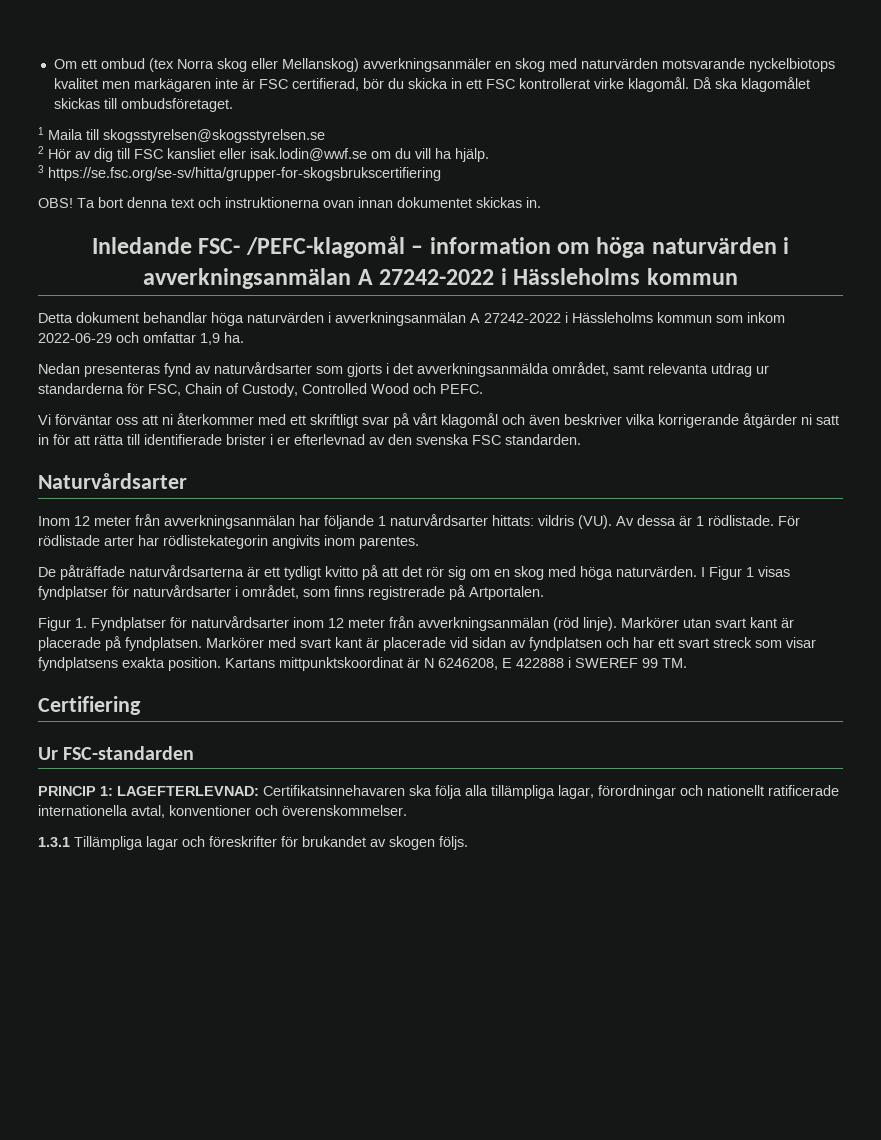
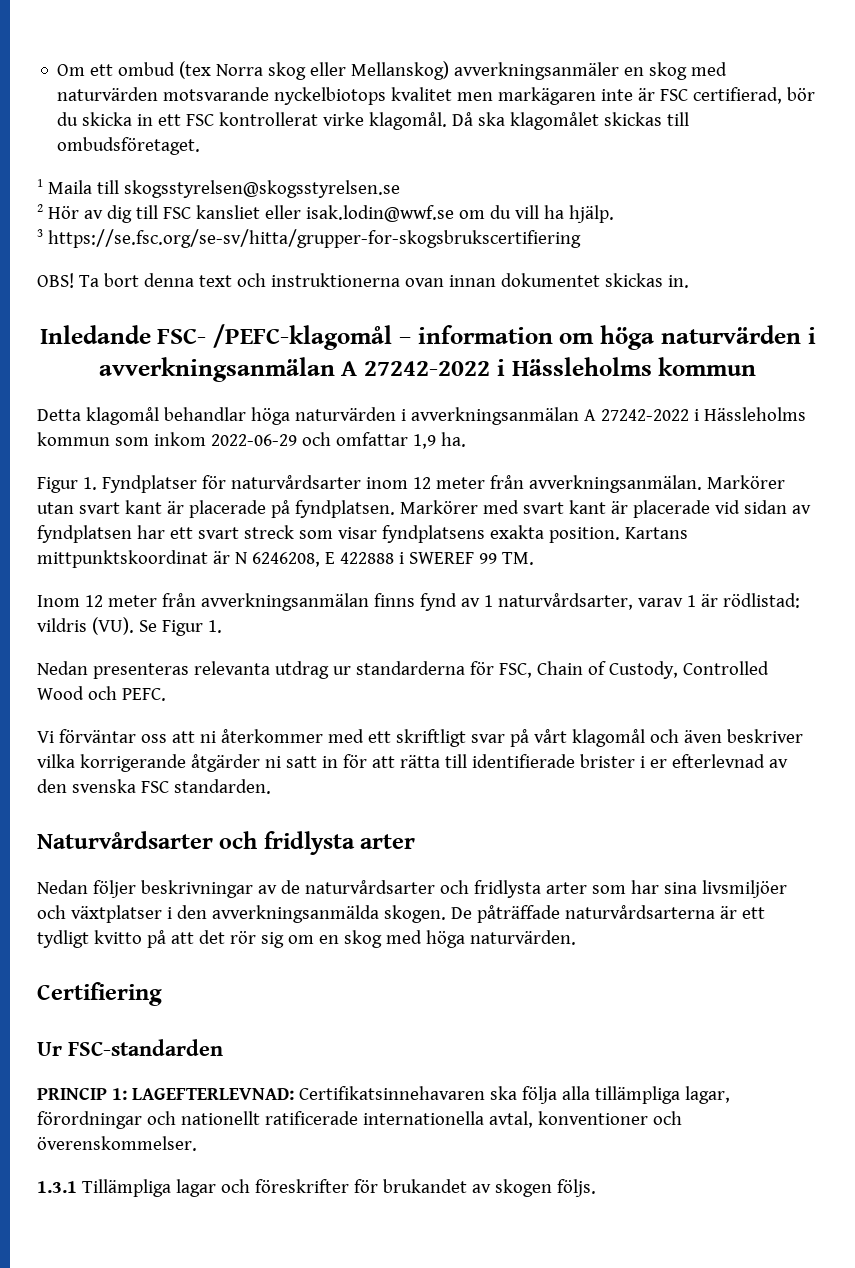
- Detta dokument behandlar höga naturvärden i avverkningsanmälan A 27242-2022 i Hässleholms kommun som inkom 2022-06-29 och omfattar 1,9 ha.
+ Detta klagomål behandlar höga naturvärden i avverkningsanmälan A 27242-2022 i Hässleholms kommun som inkom 2022-06-29 och omfattar 1,9 ha.
- Nedan presenteras fynd av naturvårdsarter som gjorts i det avverkningsanmälda området, samt relevanta utdrag ur standarderna för FSC, Chain of Custody, Controlled Wood och PEFC.
+ Figur 1. Fyndplatser för naturvårdsarter inom 12 meter från avverkningsanmälan. Markörer utan svart kant är placerade på fyndplatsen. Markörer med svart kant är placerade vid sidan av fyndplatsen har ett svart streck som visar fyndplatsens exakta position. Kartans mittpunktskoordinat är N 6246208, E 422888 i SWEREF 99 TM.
+ Inom 12 meter från avverkningsanmälan finns fynd av 1 naturvårdsarter, varav 1 är rödlistad: vildris (VU). Se Figur 1.
+ Nedan presenteras relevanta utdrag ur standarderna för FSC, Chain of Custody, Controlled Wood och PEFC.
- Naturvårdsarter
- Inom 12 meter från avverkningsanmälan har följande 1 naturvårdsarter hittats: vildris (VU). Av dessa är 1 rödlistade. För rödlistade arter har rödlistekategorin angivits inom parentes.
- De påträffade naturvårdsarterna är ett tydligt kvitto på att det rör sig om en skog med höga naturvärden. I Figur 1 visas fyndplatser för naturvårdsarter i området, som finns registrerade på Artportalen.
- Figur 1. Fyndplatser för naturvårdsarter inom 12 meter från avverkningsanmälan (röd linje). Markörer utan svart kant är placerade på fyndplatsen. Markörer med svart kant är placerade vid sidan av fyndplatsen och har ett svart streck som visar fyndplatsens exakta position. Kartans mittpunktskoordinat är N 6246208, E 422888 i SWEREF 99 TM.
+ Naturvårdsarter och fridlysta arter
+ Nedan följer beskrivningar av de naturvårdsarter och fridlysta arter som har sina livsmiljöer och växtplatser i den avverkningsanmälda skogen. De påträffade naturvårdsarterna är ett tydligt kvitto på att det rör sig om en skog med höga naturvärden.

